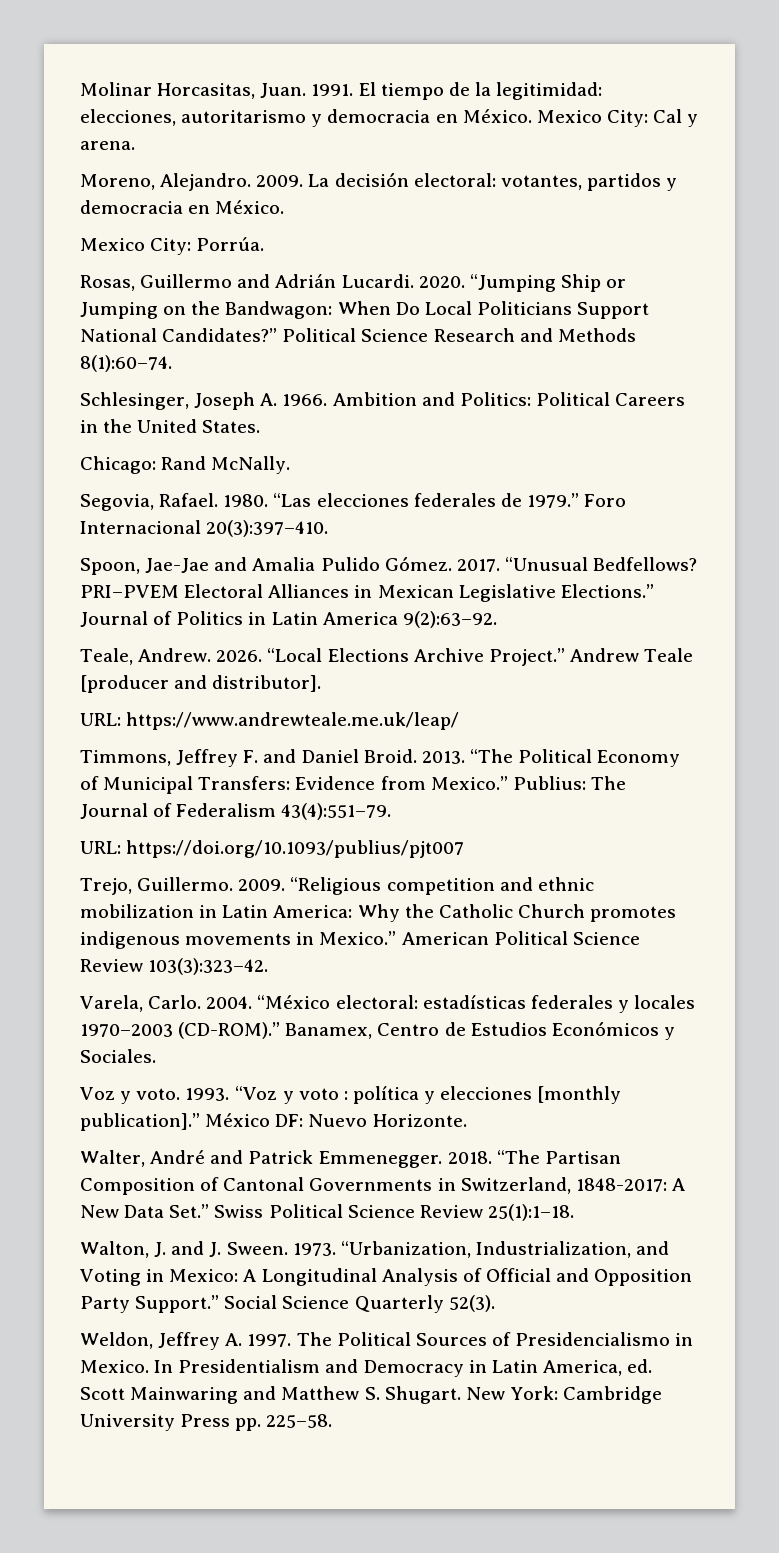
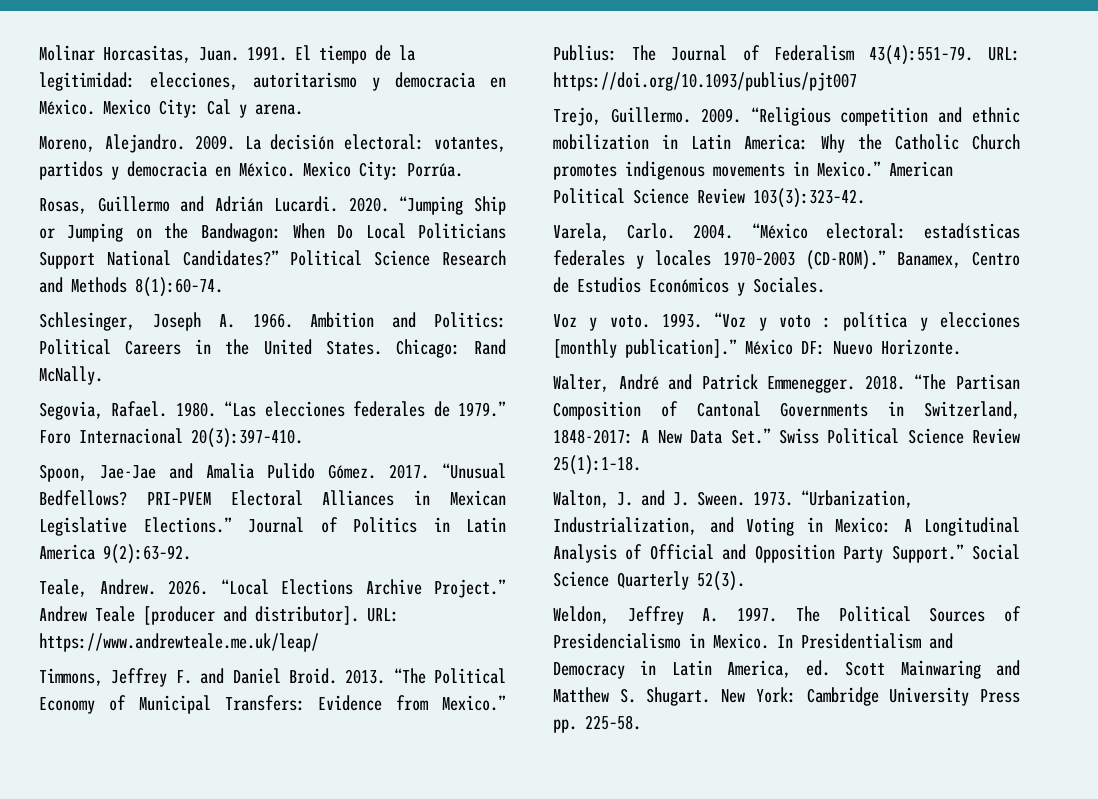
- La decisión electoral: votantes, partidos y democracia en México.
- Mexico City: Porrúa.
+ La decisión electoral: votantes, partidos y democracia en México. Mexico City: Porrúa.
- Ambition and Politics: Political Careers in the United States.
- Chicago: Rand McNally.
+ Ambition and Politics: Political Careers in the United States. Chicago: Rand McNally.
- Andrew Teale [producer and distributor].
- URL: https://www.andrewteale.me.uk/leap/
+ Andrew Teale [producer and distributor]. URL: https://www.andrewteale.me.uk/leap/
- Publius: The Journal of Federalism 43(4):551–79.
- URL: https://doi.org/10.1093/publius/pjt007
+ Publius: The Journal of Federalism 43(4):551–79. URL: https://doi.org/10.1093/publius/pjt007

